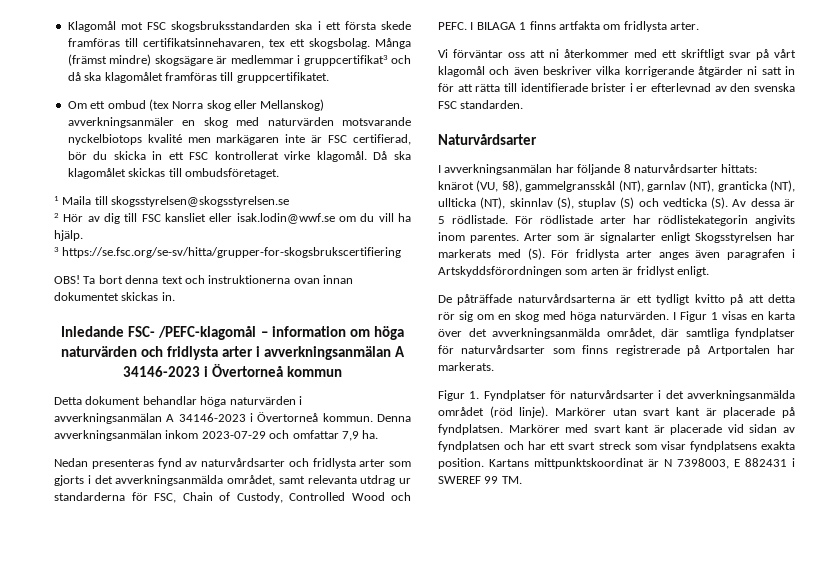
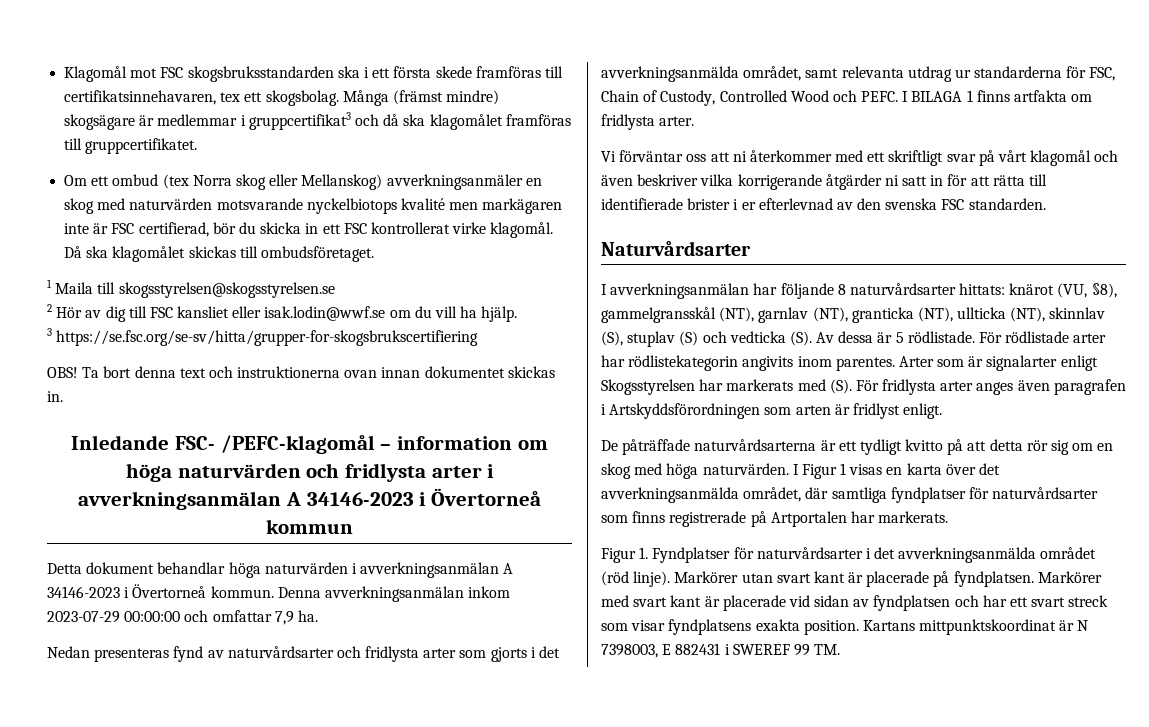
- Denna avverkningsanmälan inkom 2023-07-29 och omfattar 7,9 ha.
+ Denna avverkningsanmälan inkom 2023-07-29 00:00:00 och omfattar 7,9 ha.

